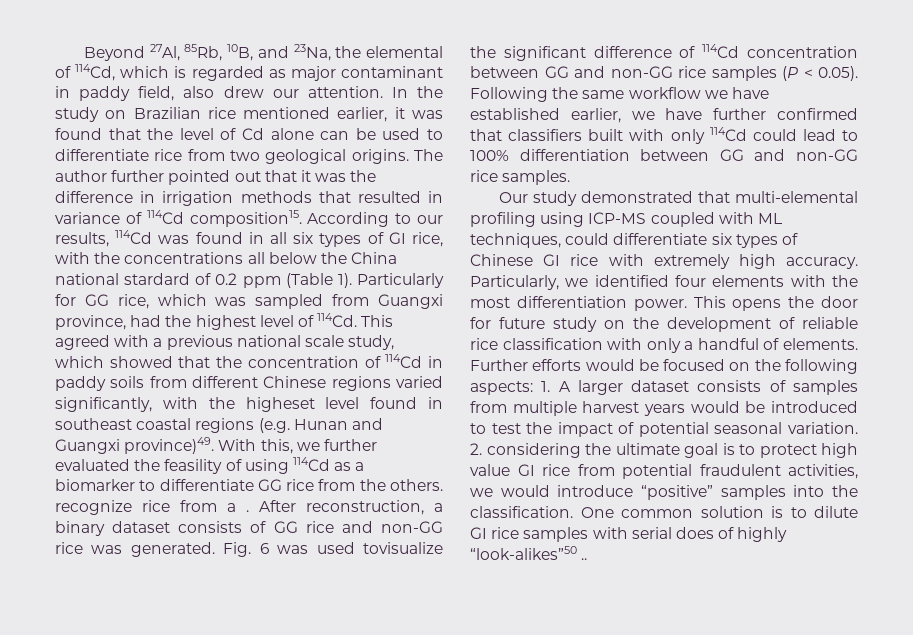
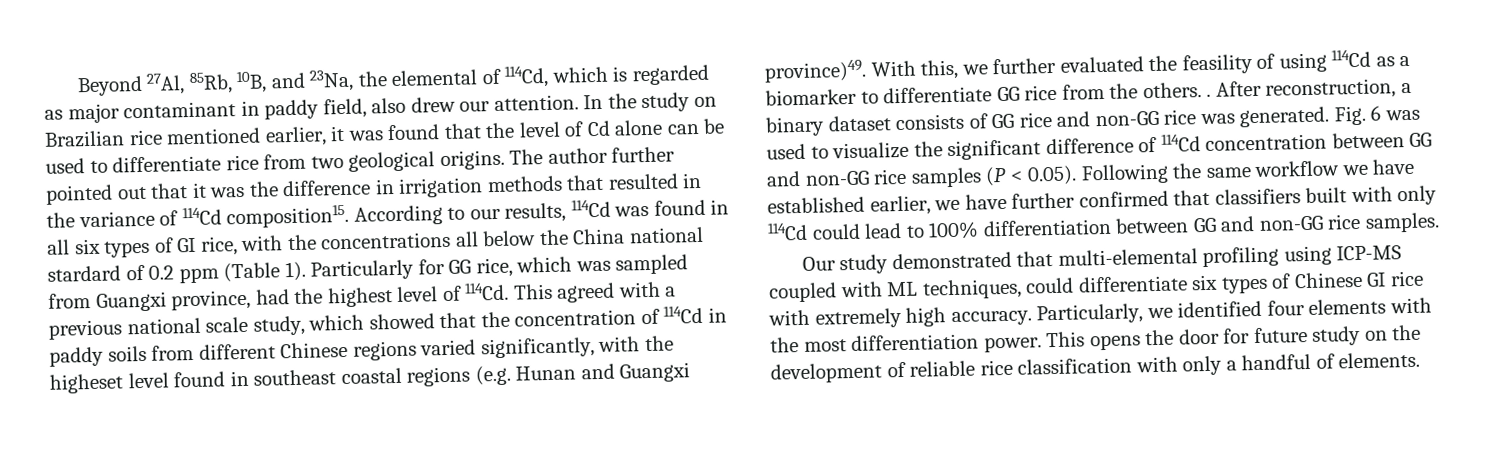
- The author further pointed out that it was the difference in irrigation methods that resulted in variance of 114Cd composition15.
+ The author further pointed out that it was the difference in irrigation methods that resulted in the variance of 114Cd composition15.
- With this, we further evaluated the feasility of using 114Cd as a biomarker to differentiate GG rice from the others. recognize rice from a .
+ With this, we further evaluated the feasility of using 114Cd as a biomarker to differentiate GG rice from the others. .
- Fig. 6 was used tovisualize the significant difference of 114Cd concentration between GG and non-GG rice samples (P < 0.05). Following the same workflow we have established earlier, we have further confirmed that classifiers built with only 114Cd could lead to 100% differentiation between GG and non-GG rice samples.
+ Fig. 6 was used to visualize the significant difference of 114Cd concentration between GG and non-GG rice samples (P < 0.05). Following the same workflow we have established earlier, we have further confirmed that classifiers built with only 114Cd could lead to 100% differentiation between GG and non-GG rice samples.
- Further efforts would be focused on the following aspects: 1. A larger dataset consists of samples from multiple harvest years would be introduced to test the impact of potential seasonal variation. 2. considering the ultimate goal is to protect high value GI rice from potential fraudulent activities, we would introduce “positive” samples into the classification. One common solution is to dilute GI rice samples with serial does of highly “look-alikes”50 ..

